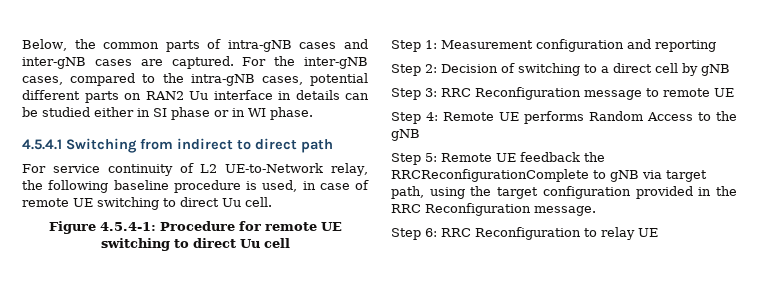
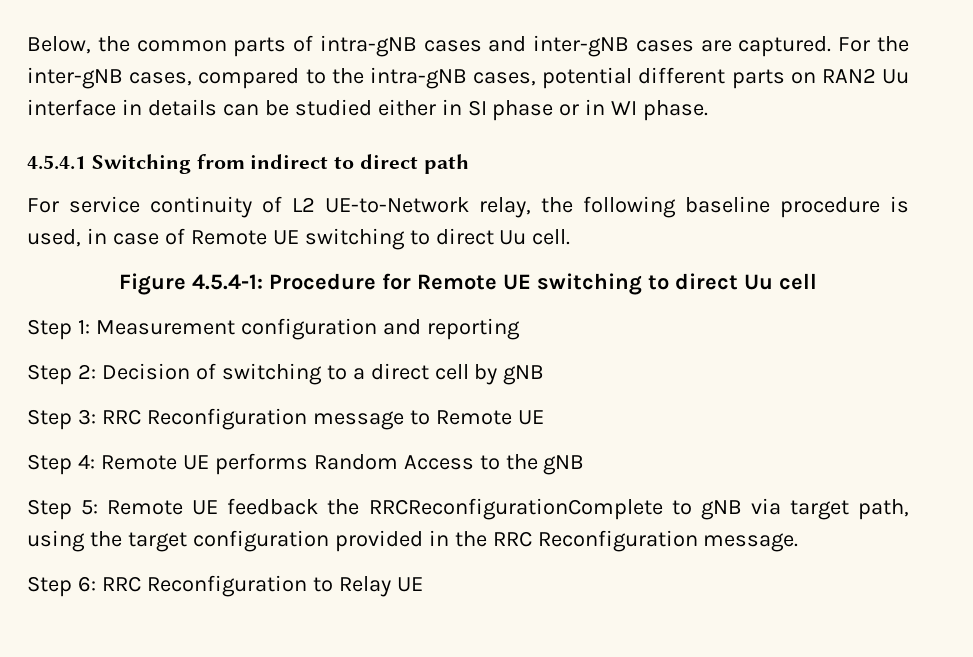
- For service continuity of L2 UE-to-Network relay, the following baseline procedure is used, in case of remote UE switching to direct Uu cell.
+ For service continuity of L2 UE-to-Network relay, the following baseline procedure is used, in case of Remote UE switching to direct Uu cell.
- Figure 4.5.4-1: Procedure for remote UE switching to direct Uu cell
+ Figure 4.5.4-1: Procedure for Remote UE switching to direct Uu cell
- Step 3: RRC Reconfiguration message to remote UE
+ Step 3: RRC Reconfiguration message to Remote UE
- Step 6: RRC Reconfiguration to relay UE
+ Step 6: RRC Reconfiguration to Relay UE

